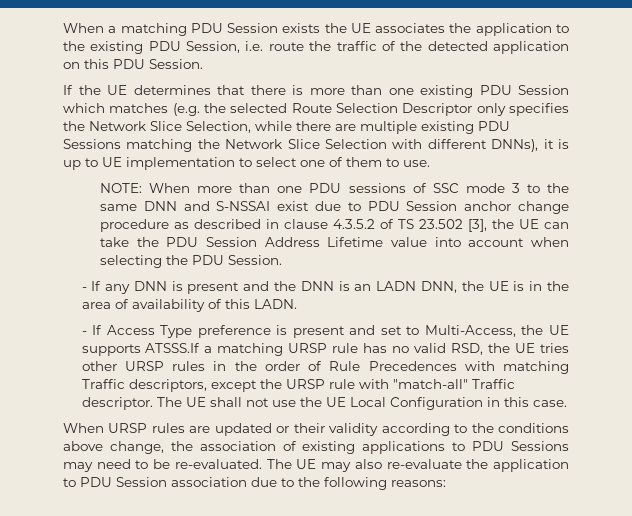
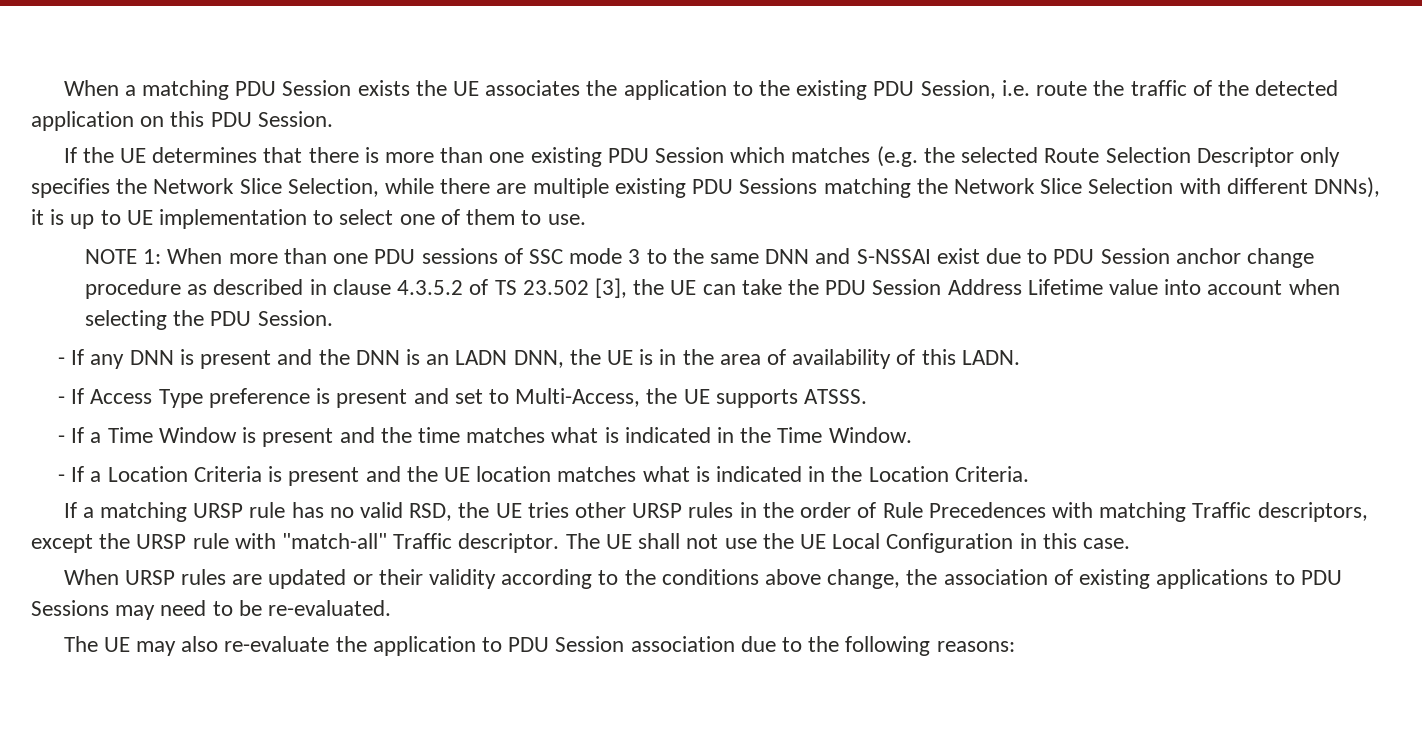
- NOTE: When more than one PDU sessions of SSC mode 3 to the same DNN and S-NSSAI exist due to PDU Session anchor change procedure as described in clause 4.3.5.2 of TS 23.502 [3], the UE can take the PDU Session Address Lifetime value into account when selecting the PDU Session.
+ NOTE 1: When more than one PDU sessions of SSC mode 3 to the same DNN and S-NSSAI exist due to PDU Session anchor change procedure as described in clause 4.3.5.2 of TS 23.502 [3], the UE can take the PDU Session Address Lifetime value into account when selecting the PDU Session.
- - If Access Type preference is present and set to Multi-Access, the UE supports ATSSS.If a matching URSP rule has no valid RSD, the UE tries other URSP rules in the order of Rule Precedences with matching Traffic descriptors, except the URSP rule with "match-all" Traffic descriptor.
+ - If Access Type preference is present and set to Multi-Access, the UE supports ATSSS.
+ - If a Time Window is present and the time matches what is indicated in the Time Window.
+ - If a Location Criteria is present and the UE location matches what is indicated in the Location Criteria.
+ If a matching URSP rule has no valid RSD, the UE tries other URSP rules in the order of Rule Precedences with matching Traffic descriptors, except the URSP rule with "match-all" Traffic descriptor.
- When URSP rules are updated or their validity according to the conditions above change, the association of existing applications to PDU Sessions may need to be re-evaluated. The UE may also re-evaluate the application to PDU Session association due to the following reasons:
+ When URSP rules are updated or their validity according to the conditions above change, the association of existing applications to PDU Sessions may need to be re-evaluated.
+ The UE may also re-evaluate the application to PDU Session association due to the following reasons:

